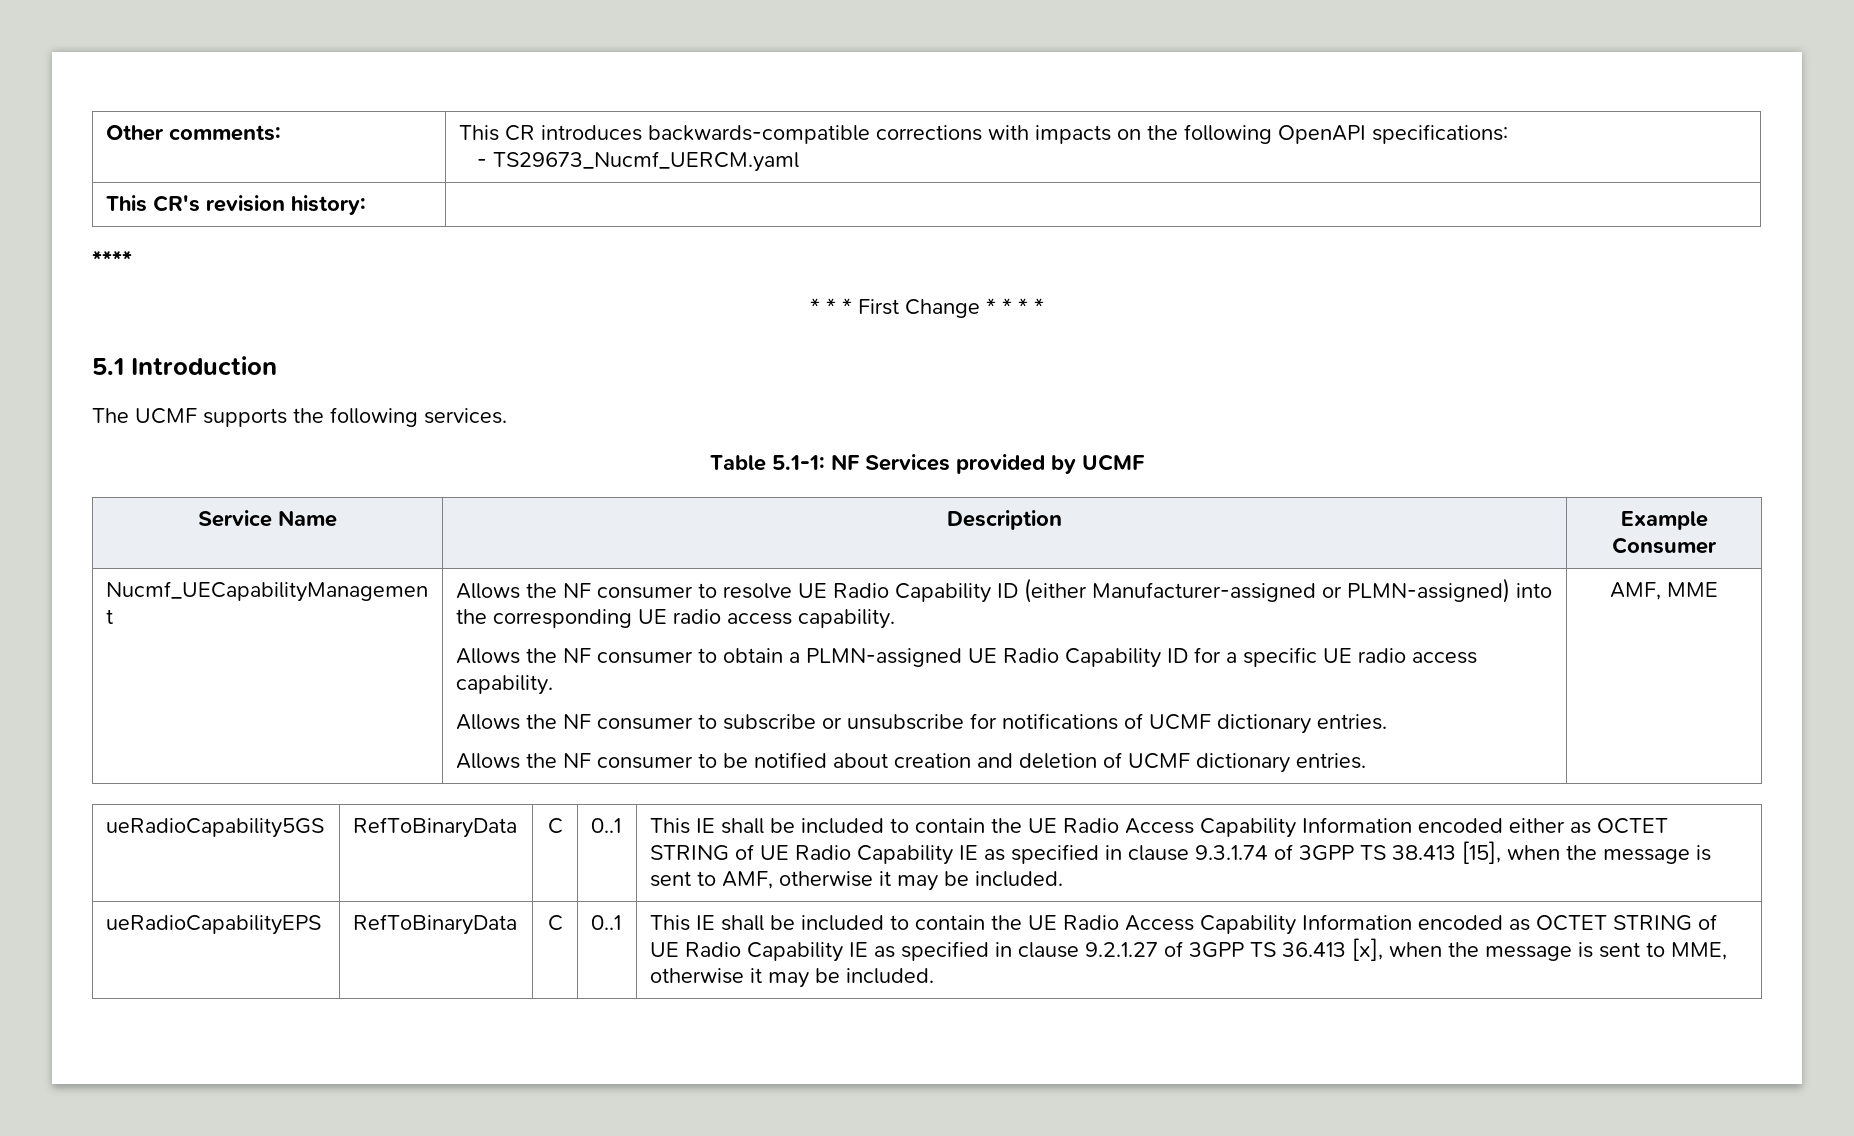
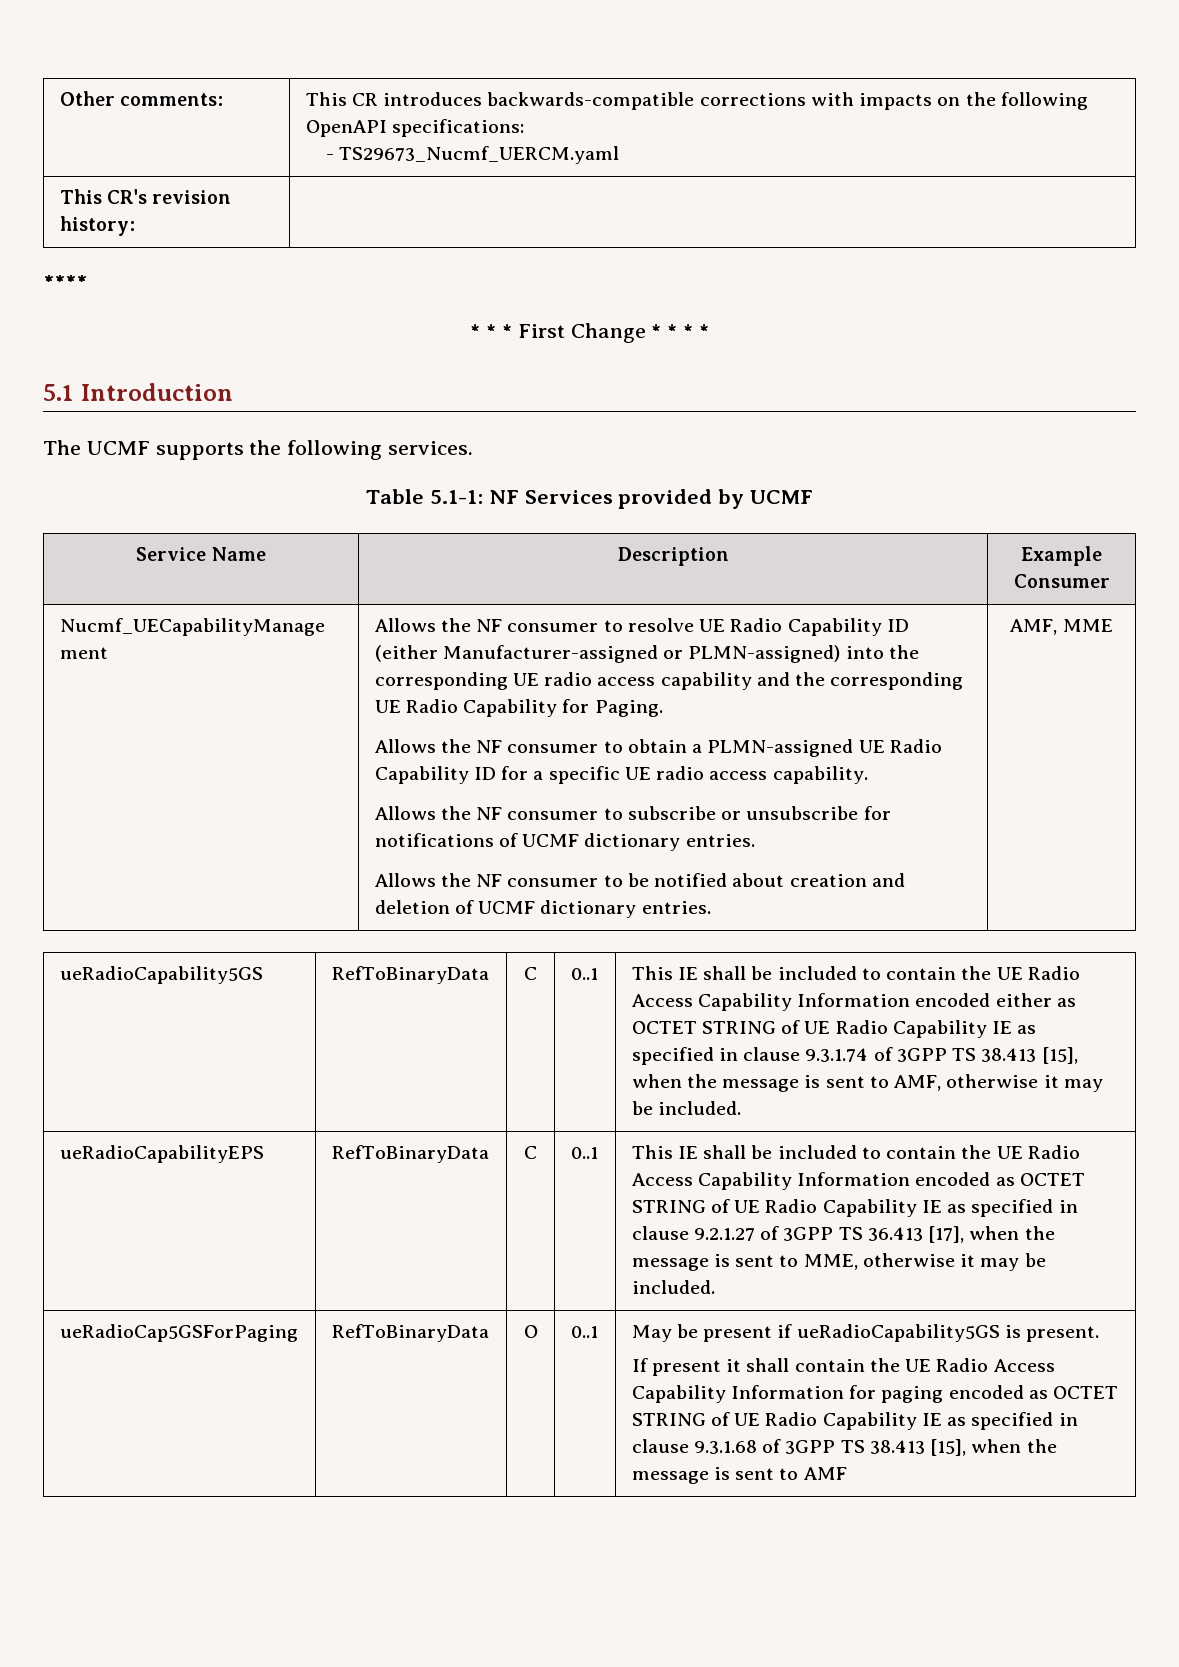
- Allows the NF consumer to resolve UE Radio Capability ID (either Manufacturer-assigned or PLMN-assigned) into the corresponding UE radio access capability.
+ Allows the NF consumer to resolve UE Radio Capability ID (either Manufacturer-assigned or PLMN-assigned) into the corresponding UE radio access capability and the corresponding UE Radio Capability for Paging.
- This IE shall be included to contain the UE Radio Access Capability Information encoded as OCTET STRING of UE Radio Capability IE as specified in clause 9.2.1.27 of 3GPP TS 36.413 [x], when the message is sent to MME, otherwise it may be included.
+ This IE shall be included to contain the UE Radio Access Capability Information encoded as OCTET STRING of UE Radio Capability IE as specified in clause 9.2.1.27 of 3GPP TS 36.413 [17], when the message is sent to MME, otherwise it may be included.
+ ueRadioCap5GSForPaging | RefToBinaryData | O | 0..1 | May be present if ueRadioCapability5GS is present.
+ If present it shall contain the UE Radio Access Capability Information for paging encoded as OCTET STRING of UE Radio Capability IE as specified in clause 9.3.1.68 of 3GPP TS 38.413 [15], when the message is sent to AMF

